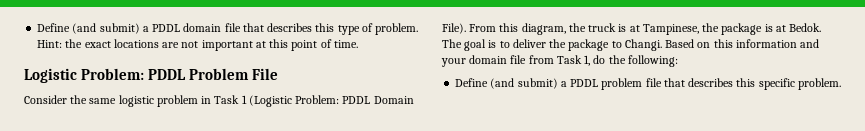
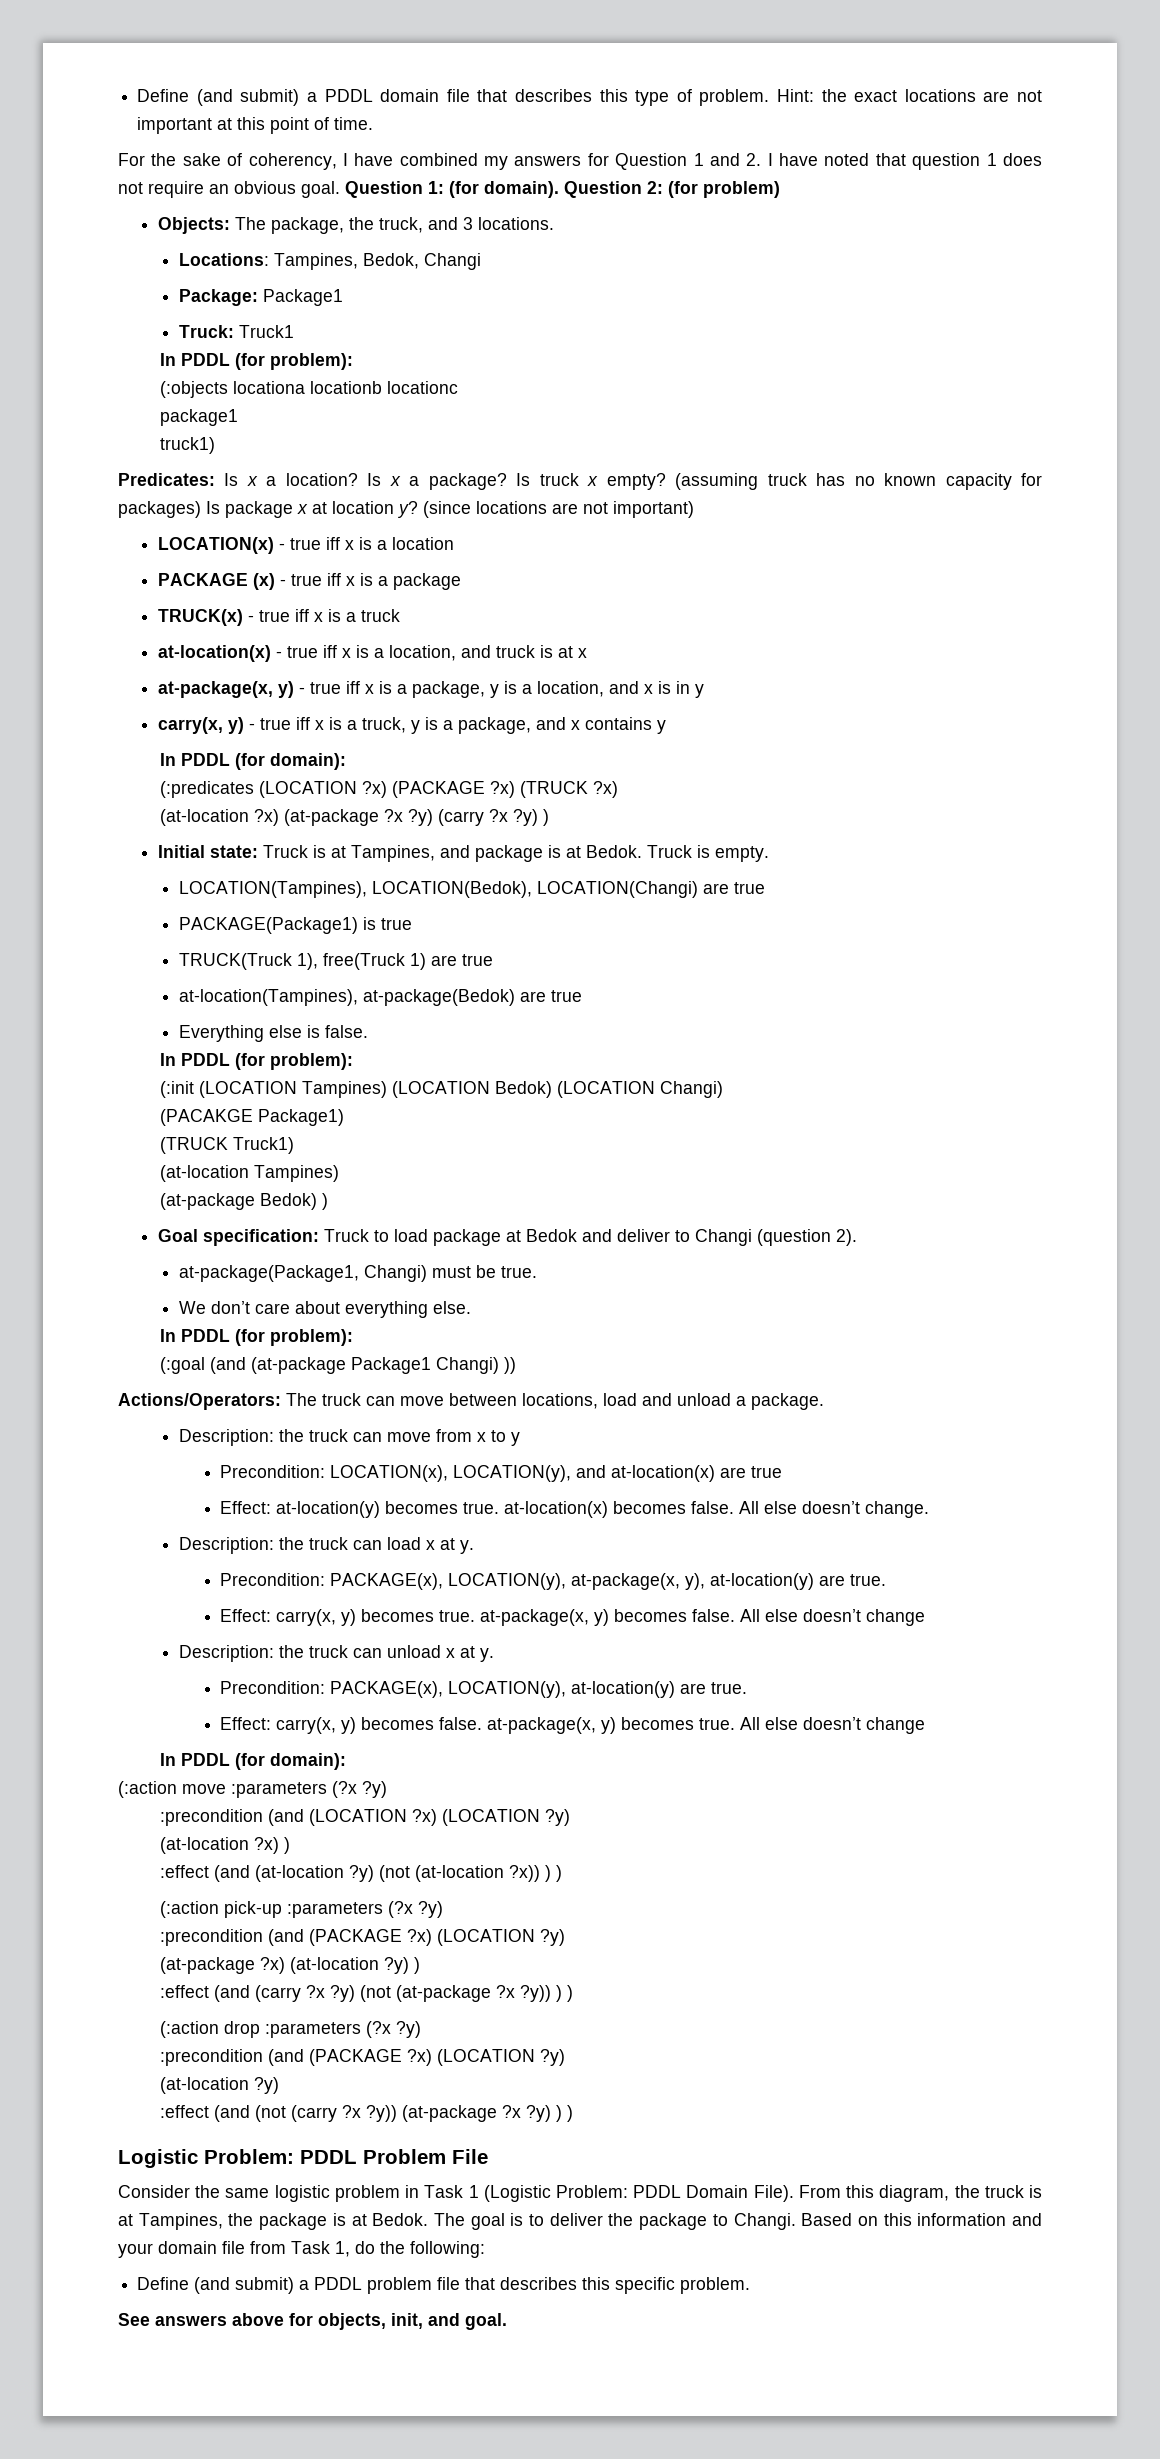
+ For the sake of coherency, I have combined my answers for Question 1 and 2. I have noted that question 1 does not require an obvious goal. Question 1: (for domain). Question 2: (for problem)
+ Objects: The package, the truck, and 3 locations.
+ Locations: Tampines, Bedok, Changi
+ Package: Package1
+ Truck: Truck1
+ In PDDL (for problem):
+ (:objects locationa locationb locationc
+ package1
+ truck1)
+ Predicates: Is x a location? Is x a package? Is truck x empty? (assuming truck has no known capacity for packages) Is package x at location y? (since locations are not important)
+ LOCATION(x) - true iff x is a location
+ PACKAGE (x) - true iff x is a package
+ TRUCK(x) - true iff x is a truck
+ at-location(x) - true iff x is a location, and truck is at x
+ at-package(x, y) - true iff x is a package, y is a location, and x is in y
+ carry(x, y) - true iff x is a truck, y is a package, and x contains y
+ In PDDL (for domain):
+ (:predicates (LOCATION ?x) (PACKAGE ?x) (TRUCK ?x)
+ (at-location ?x) (at-package ?x ?y) (carry ?x ?y) )
+ Initial state: Truck is at Tampines, and package is at Bedok. Truck is empty.
+ LOCATION(Tampines), LOCATION(Bedok), LOCATION(Changi) are true
+ PACKAGE(Package1) is true
+ TRUCK(Truck 1), free(Truck 1) are true
+ at-location(Tampines), at-package(Bedok) are true
+ Everything else is false.
+ In PDDL (for problem):
+ (:init (LOCATION Tampines) (LOCATION Bedok) (LOCATION Changi)
+ (PACAKGE Package1)
+ (TRUCK Truck1)
+ (at-location Tampines)
+ (at-package Bedok) )
+ Goal specification: Truck to load package at Bedok and deliver to Changi (question 2).
+ at-package(Package1, Changi) must be true.
+ We don’t care about everything else.
+ In PDDL (for problem):
+ (:goal (and (at-package Package1 Changi) ))
+ Actions/Operators: The truck can move between locations, load and unload a package.
+ Description: the truck can move from x to y
+ Precondition: LOCATION(x), LOCATION(y), and at-location(x) are true
+ Effect: at-location(y) becomes true. at-location(x) becomes false. All else doesn’t change.
+ Description: the truck can load x at y.
+ Precondition: PACKAGE(x), LOCATION(y), at-package(x, y), at-location(y) are true.
+ Effect: carry(x, y) becomes true. at-package(x, y) becomes false. All else doesn’t change
+ Description: the truck can unload x at y.
+ Precondition: PACKAGE(x), LOCATION(y), at-location(y) are true.
+ Effect: carry(x, y) becomes false. at-package(x, y) becomes true. All else doesn’t change
+ In PDDL (for domain):
+ (:action move :parameters (?x ?y)
+ :precondition (and (LOCATION ?x) (LOCATION ?y)
+ (at-location ?x) )
+ :effect (and (at-location ?y) (not (at-location ?x)) ) )
+ (:action pick-up :parameters (?x ?y)
+ :precondition (and (PACKAGE ?x) (LOCATION ?y)
+ (at-package ?x) (at-location ?y) )
+ :effect (and (carry ?x ?y) (not (at-package ?x ?y)) ) )
+ (:action drop :parameters (?x ?y)
+ :precondition (and (PACKAGE ?x) (LOCATION ?y)
+ (at-location ?y)
+ :effect (and (not (carry ?x ?y)) (at-package ?x ?y) ) )
- From this diagram, the truck is at Tampinese, the package is at Bedok.
+ From this diagram, the truck is at Tampines, the package is at Bedok.
+ See answers above for objects, init, and goal.

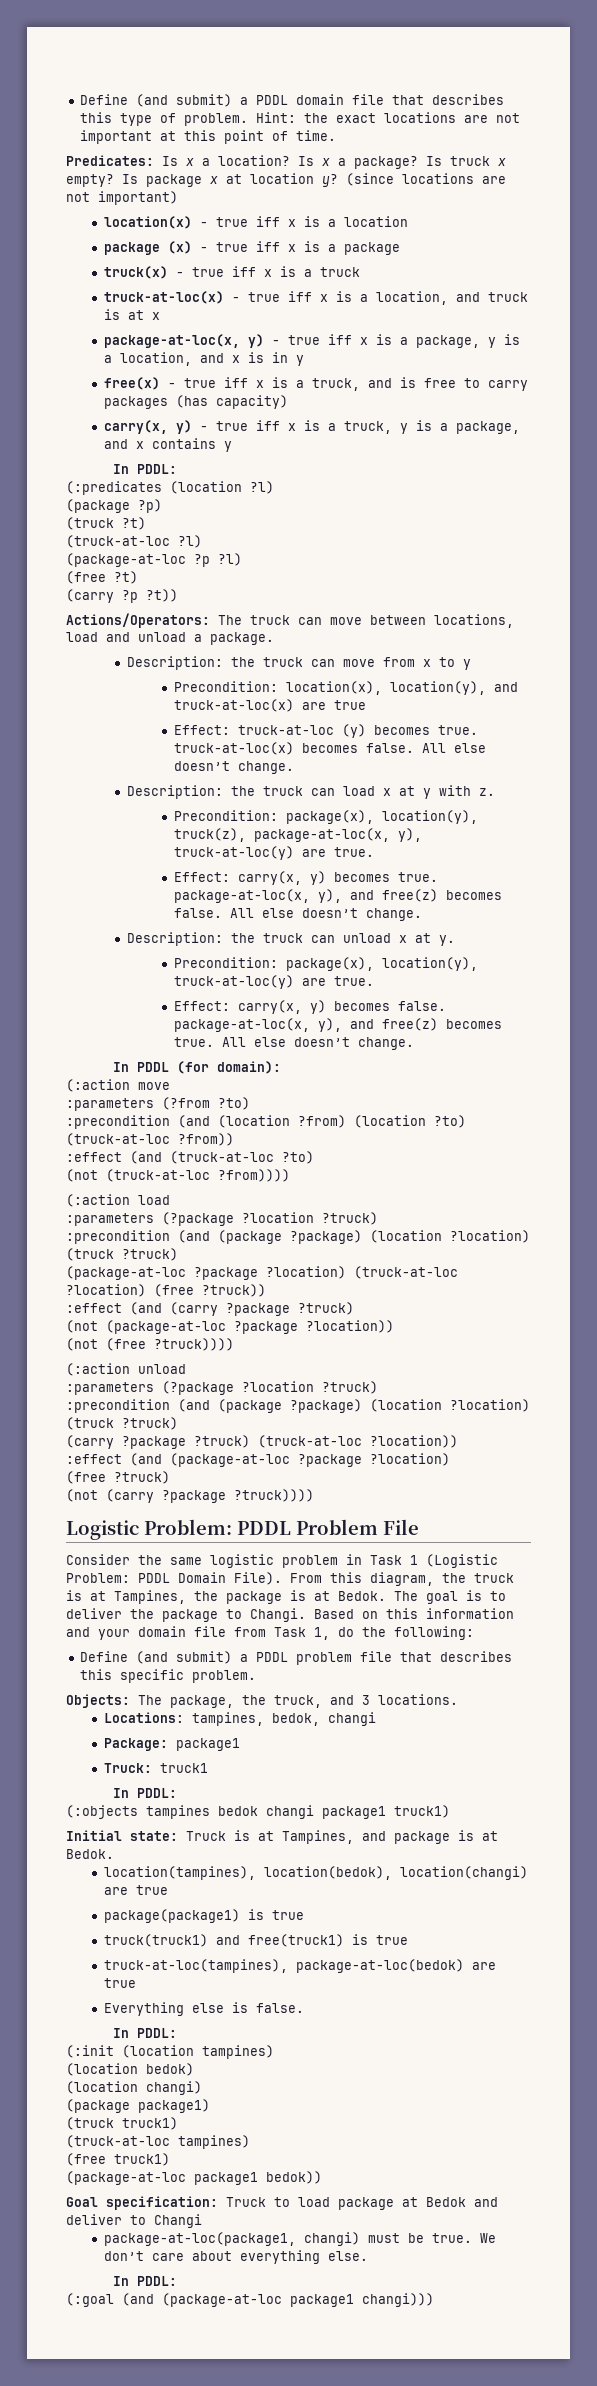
- For the sake of coherency, I have combined my answers for Question 1 and 2. I have noted that question 1 does not require an obvious goal. Question 1: (for domain). Question 2: (for problem)
- Objects: The package, the truck, and 3 locations.
- Locations: Tampines, Bedok, Changi
- Package: Package1
- Truck: Truck1
- In PDDL (for problem):
- (:objects locationa locationb locationc
- package1
- truck1)
- (assuming truck has no known capacity for packages) Is package x at location y?
+ Is package x at location y?
- LOCATION(x) - true iff x is a location
+ location(x) - true iff x is a location
- PACKAGE (x) - true iff x is a package
+ package (x) - true iff x is a package
- TRUCK(x) - true iff x is a truck
+ truck(x) - true iff x is a truck
- at-location(x) - true iff x is a location, and truck is at x
+ truck-at-loc(x) - true iff x is a location, and truck is at x
- at-package(x, y) - true iff x is a package, y is a location, and x is in y
+ package-at-loc(x, y) - true iff x is a package, y is a location, and x is in y
+ free(x) - true iff x is a truck, and is free to carry packages (has capacity)
  carry(x, y) - true iff x is a truck, y is a package, and x contains y
- In PDDL (for domain):
- (:predicates (LOCATION ?x) (PACKAGE ?x) (TRUCK ?x)
- (at-location ?x) (at-package ?x ?y) (carry ?x ?y) )
- Initial state: Truck is at Tampines, and package is at Bedok. Truck is empty.
- LOCATION(Tampines), LOCATION(Bedok), LOCATION(Changi) are true
- PACKAGE(Package1) is true
- TRUCK(Truck 1), free(Truck 1) are true
- at-location(Tampines), at-package(Bedok) are true
- Everything else is false.
- In PDDL (for problem):
- (:init (LOCATION Tampines) (LOCATION Bedok) (LOCATION Changi)
- (PACAKGE Package1)
- (TRUCK Truck1)
- (at-location Tampines)
- (at-package Bedok) )
- Goal specification: Truck to load package at Bedok and deliver to Changi (question 2).
- at-package(Package1, Changi) must be true.
- We don’t care about everything else.
- In PDDL (for problem):
- (:goal (and (at-package Package1 Changi) ))
+ In PDDL:
+ (:predicates (location ?l)
+ (package ?p)
+ (truck ?t)
+ (truck-at-loc ?l)
+ (package-at-loc ?p ?l)
+ (free ?t)
+ (carry ?p ?t))
- Precondition: LOCATION(x), LOCATION(y), and at-location(x) are true
+ Precondition: location(x), location(y), and truck-at-loc(x) are true
- Effect: at-location(y) becomes true. at-location(x) becomes false.
+ Effect: truck-at-loc (y) becomes true. truck-at-loc(x) becomes false.
- Description: the truck can load x at y.
- Precondition: PACKAGE(x), LOCATION(y), at-package(x, y), at-location(y) are true.
+ Description: the truck can load x at y with z.
+ Precondition: package(x), location(y), truck(z), package-at-loc(x, y), truck-at-loc(y) are true.
- Effect: carry(x, y) becomes true. at-package(x, y) becomes false. All else doesn’t change
+ Effect: carry(x, y) becomes true. package-at-loc(x, y), and free(z) becomes false. All else doesn’t change.
- Precondition: PACKAGE(x), LOCATION(y), at-location(y) are true.
+ Precondition: package(x), location(y), truck-at-loc(y) are true.
- Effect: carry(x, y) becomes false. at-package(x, y) becomes true. All else doesn’t change
+ Effect: carry(x, y) becomes false. package-at-loc(x, y), and free(z) becomes true. All else doesn’t change.
- (:action move :parameters (?x ?y)
- :precondition (and (LOCATION ?x) (LOCATION ?y)
- (at-location ?x) )
- :effect (and (at-location ?y) (not (at-location ?x)) ) )
- (:action pick-up :parameters (?x ?y)
- :precondition (and (PACKAGE ?x) (LOCATION ?y)
- (at-package ?x) (at-location ?y) )
- :effect (and (carry ?x ?y) (not (at-package ?x ?y)) ) )
- (:action drop :parameters (?x ?y)
- :precondition (and (PACKAGE ?x) (LOCATION ?y)
- (at-location ?y)
- :effect (and (not (carry ?x ?y)) (at-package ?x ?y) ) )
+ (:action move
+ :parameters (?from ?to)
+ :precondition (and (location ?from) (location ?to) (truck-at-loc ?from))
+ :effect (and (truck-at-loc ?to)
+ (not (truck-at-loc ?from))))
+ (:action load
+ :parameters (?package ?location ?truck)
+ :precondition (and (package ?package) (location ?location) (truck ?truck)
+ (package-at-loc ?package ?location) (truck-at-loc ?location) (free ?truck))
+ :effect (and (carry ?package ?truck)
+ (not (package-at-loc ?package ?location))
+ (not (free ?truck))))
+ (:action unload
+ :parameters (?package ?location ?truck)
+ :precondition (and (package ?package) (location ?location) (truck ?truck)
+ (carry ?package ?truck) (truck-at-loc ?location))
+ :effect (and (package-at-loc ?package ?location)
+ (free ?truck)
+ (not (carry ?package ?truck))))
- See answers above for objects, init, and goal.
+ Objects: The package, the truck, and 3 locations.
+ Locations: tampines, bedok, changi
+ Package: package1
+ Truck: truck1
+ In PDDL:
+ (:objects tampines bedok changi package1 truck1)
+ Initial state: Truck is at Tampines, and package is at Bedok.
+ location(tampines), location(bedok), location(changi) are true
+ package(package1) is true
+ truck(truck1) and free(truck1) is true
+ truck-at-loc(tampines), package-at-loc(bedok) are true
+ Everything else is false.
+ In PDDL:
+ (:init (location tampines)
+ (location bedok)
+ (location changi)
+ (package package1)
+ (truck truck1)
+ (truck-at-loc tampines)
+ (free truck1)
+ (package-at-loc package1 bedok))
+ Goal specification: Truck to load package at Bedok and deliver to Changi
+ package-at-loc(package1, changi) must be true. We don’t care about everything else.
+ In PDDL:
+ (:goal (and (package-at-loc package1 changi)))

